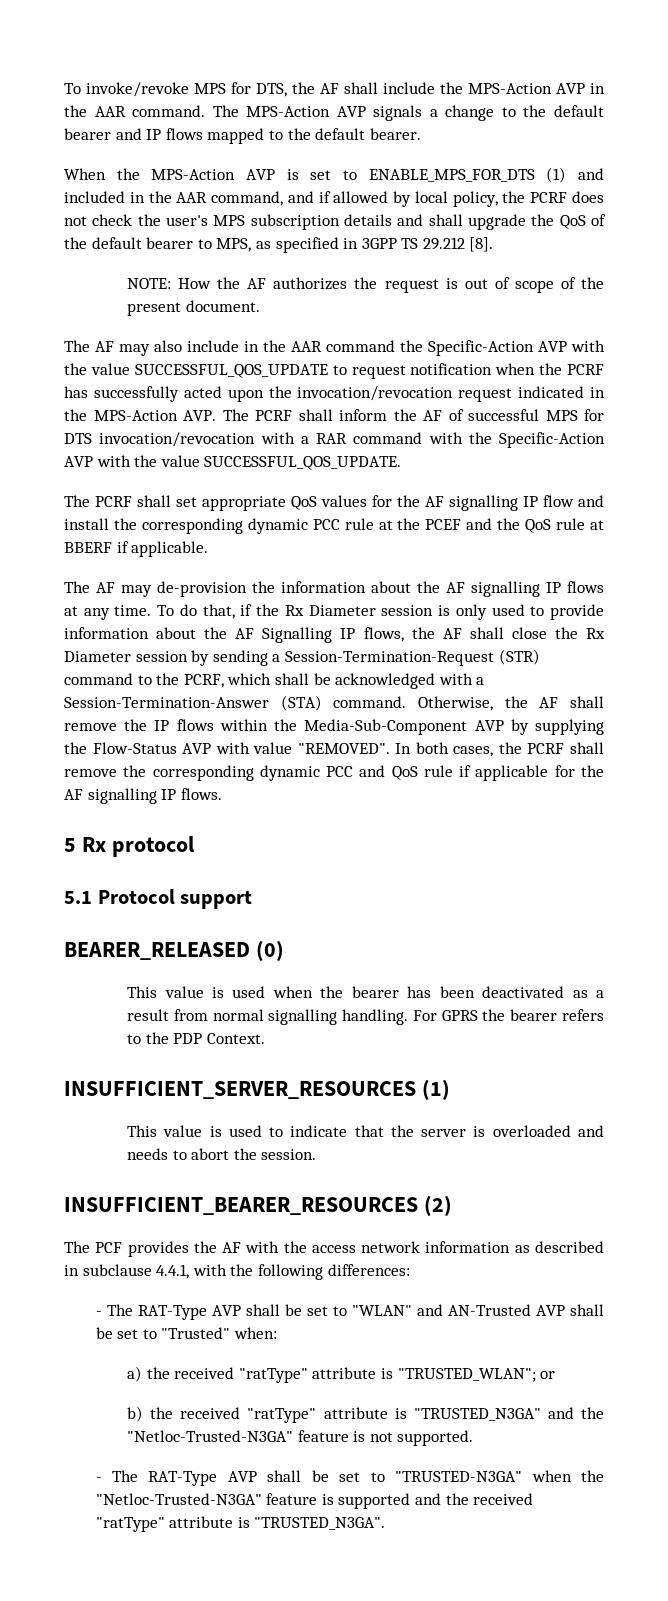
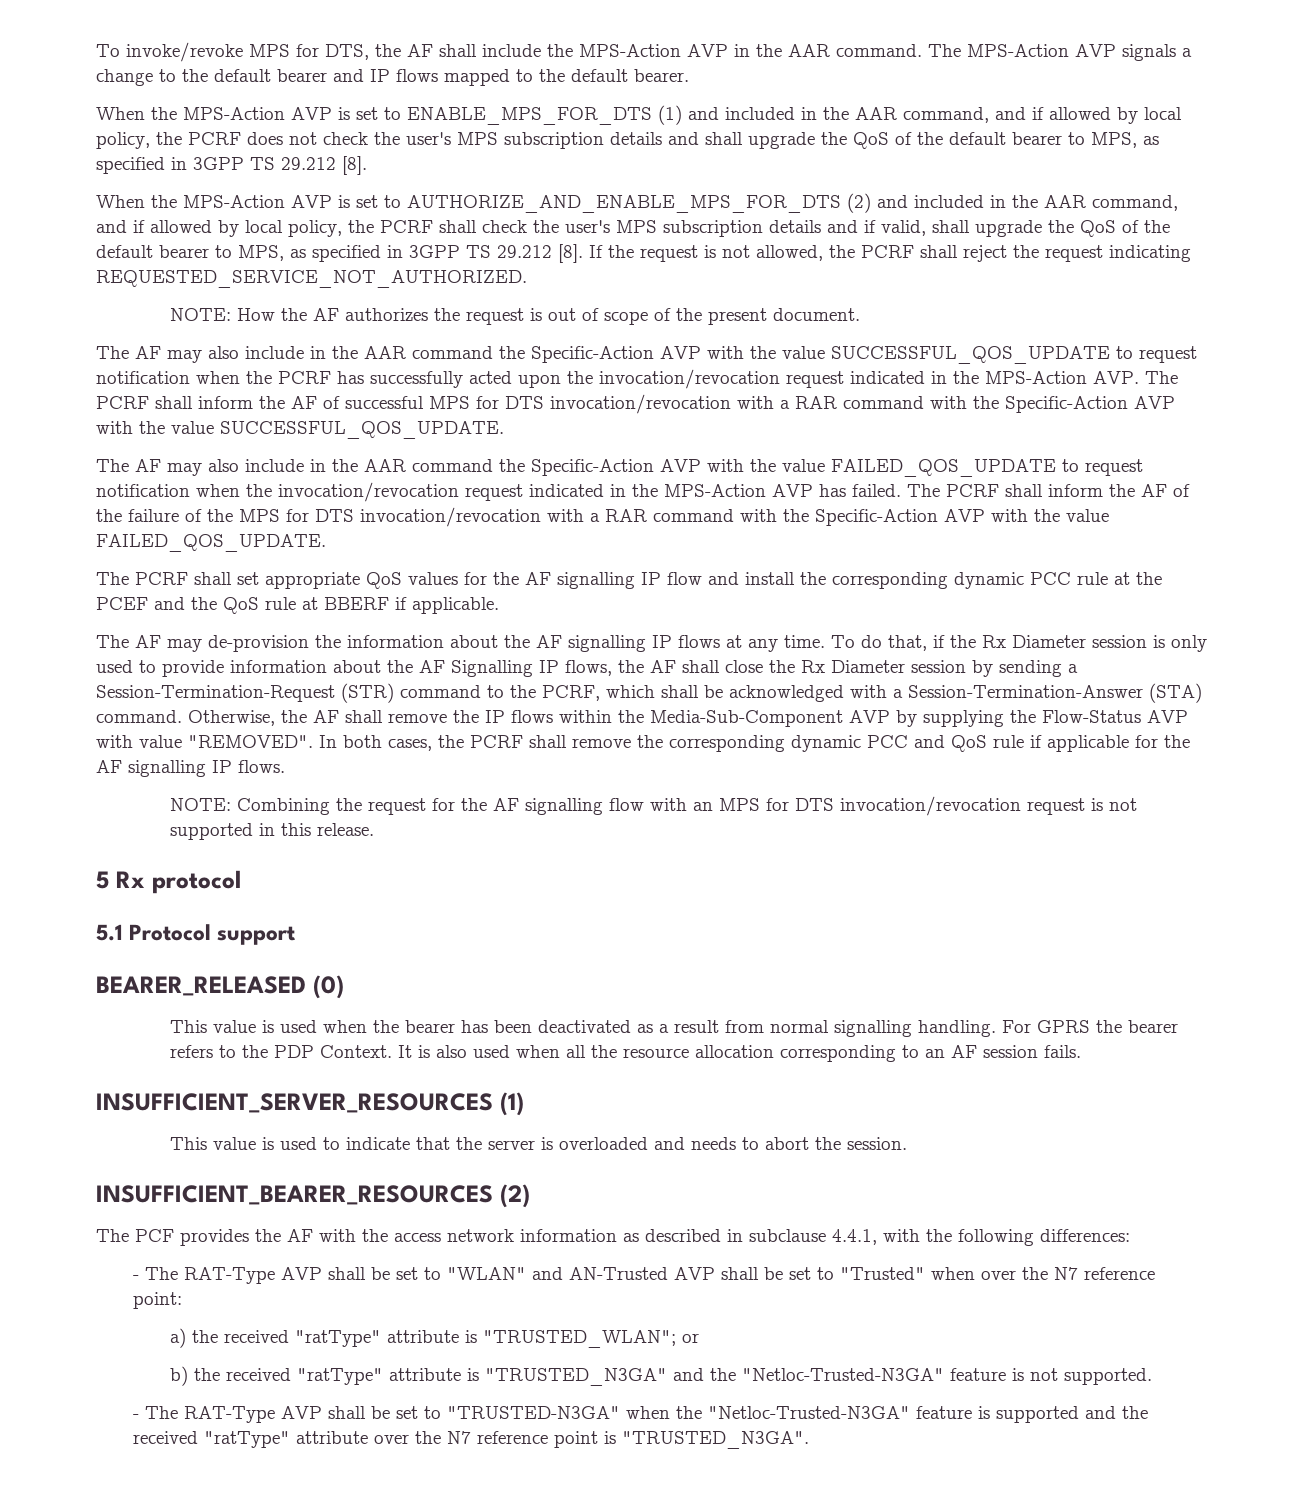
+ When the MPS-Action AVP is set to AUTHORIZE_AND_ENABLE_MPS_FOR_DTS (2) and included in the AAR command, and if allowed by local policy, the PCRF shall check the user's MPS subscription details and if valid, shall upgrade the QoS of the default bearer to MPS, as specified in 3GPP TS 29.212 [8]. If the request is not allowed, the PCRF shall reject the request indicating REQUESTED_SERVICE_NOT_AUTHORIZED.
+ The AF may also include in the AAR command the Specific-Action AVP with the value FAILED_QOS_UPDATE to request notification when the invocation/revocation request indicated in the MPS-Action AVP has failed. The PCRF shall inform the AF of the failure of the MPS for DTS invocation/revocation with a RAR command with the Specific-Action AVP with the value FAILED_QOS_UPDATE.
+ NOTE: Combining the request for the AF signalling flow with an MPS for DTS invocation/revocation request is not supported in this release.
+ It is also used when all the resource allocation corresponding to an AF session fails.
- - The RAT-Type AVP shall be set to "WLAN" and AN-Trusted AVP shall be set to "Trusted" when:
+ - The RAT-Type AVP shall be set to "WLAN" and AN-Trusted AVP shall be set to "Trusted" when over the N7 reference point:
- - The RAT-Type AVP shall be set to "TRUSTED-N3GA" when the "Netloc-Trusted-N3GA" feature is supported and the received "ratType" attribute is "TRUSTED_N3GA".
+ - The RAT-Type AVP shall be set to "TRUSTED-N3GA" when the "Netloc-Trusted-N3GA" feature is supported and the received "ratType" attribute over the N7 reference point is "TRUSTED_N3GA".

